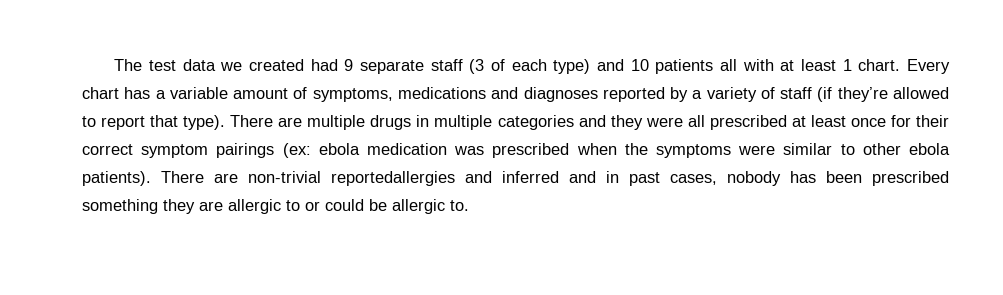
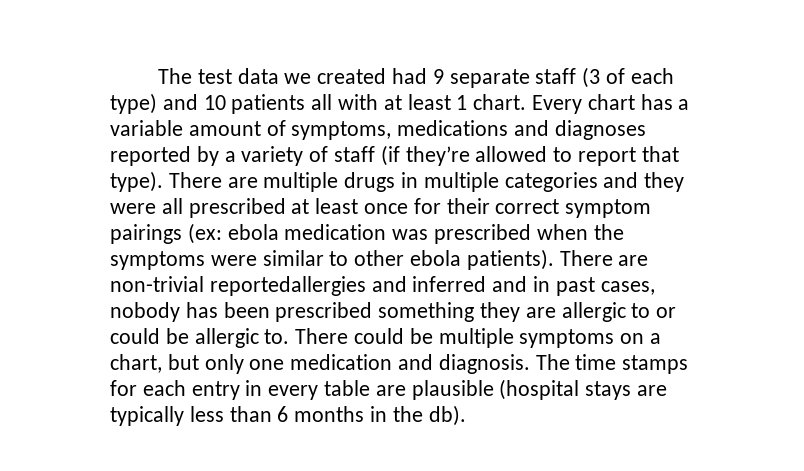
+ There could be multiple symptoms on a chart, but only one medication and diagnosis. The time stamps for each entry in every table are plausible (hospital stays are typically less than 6 months in the db).

